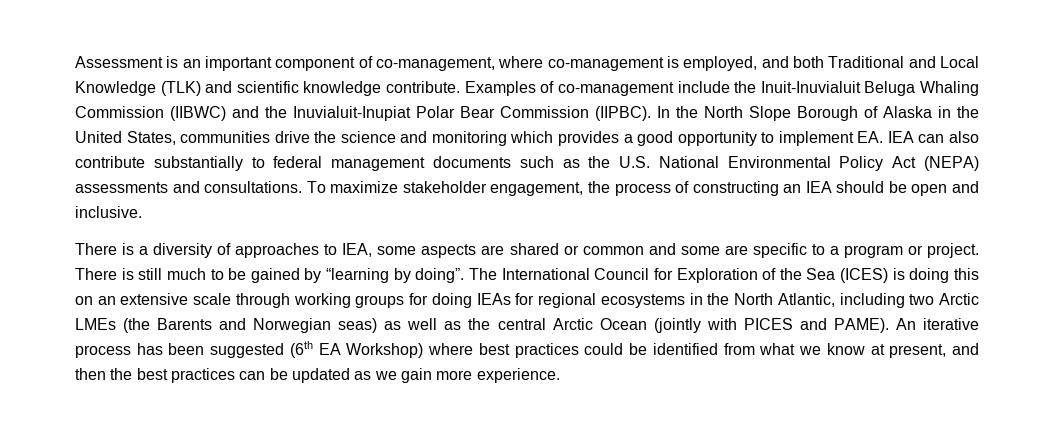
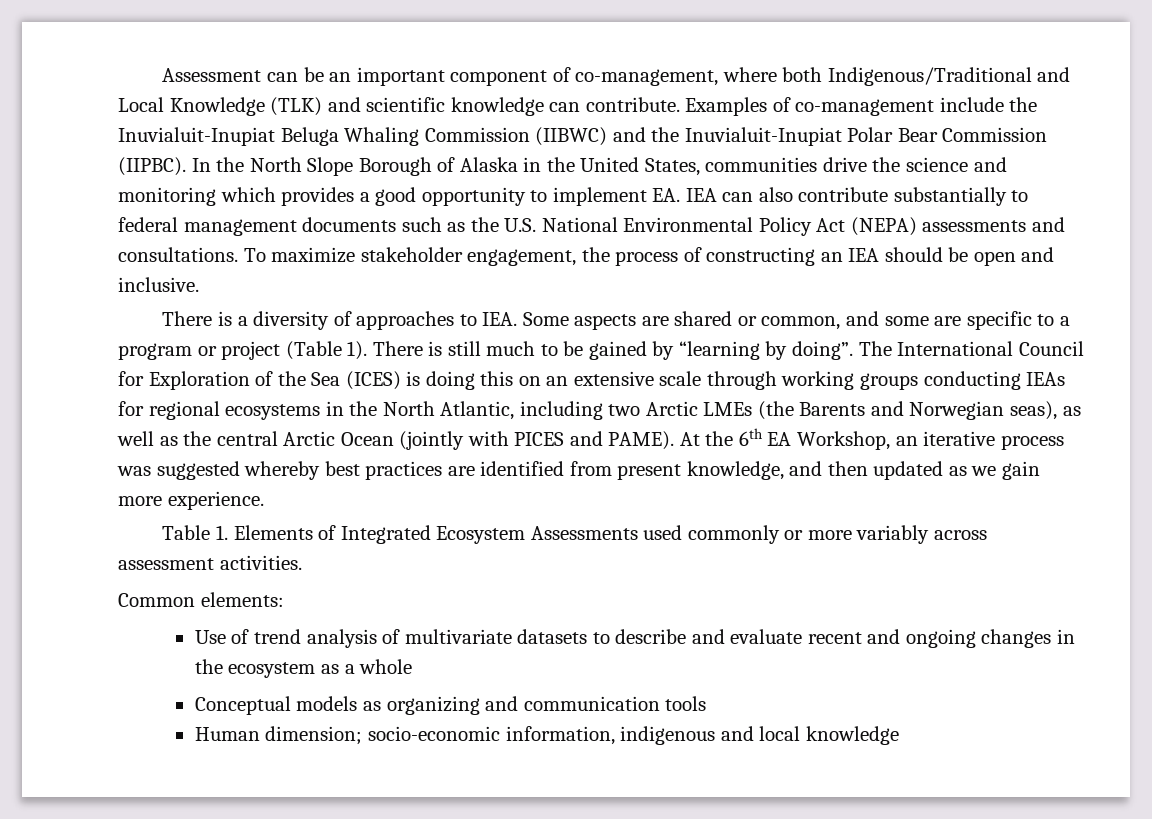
- Assessment is an important component of co-management, where co-management is employed, and both Traditional and Local Knowledge (TLK) and scientific knowledge contribute.
+ Assessment can be an important component of co-management, where both Indigenous/Traditional and Local Knowledge (TLK) and scientific knowledge can contribute.
- Examples of co-management include the Inuit-Inuvialuit Beluga Whaling Commission (IIBWC) and the Inuvialuit-Inupiat Polar Bear Commission (IIPBC).
+ Examples of co-management include the Inuvialuit-Inupiat Beluga Whaling Commission (IIBWC) and the Inuvialuit-Inupiat Polar Bear Commission (IIPBC).
- There is a diversity of approaches to IEA, some aspects are shared or common and some are specific to a program or project.
+ There is a diversity of approaches to IEA. Some aspects are shared or common, and some are specific to a program or project (Table 1).
- The International Council for Exploration of the Sea (ICES) is doing this on an extensive scale through working groups for doing IEAs for regional ecosystems in the North Atlantic, including two Arctic LMEs (the Barents and Norwegian seas) as well as the central Arctic Ocean (jointly with PICES and PAME).
+ The International Council for Exploration of the Sea (ICES) is doing this on an extensive scale through working groups conducting IEAs for regional ecosystems in the North Atlantic, including two Arctic LMEs (the Barents and Norwegian seas), as well as the central Arctic Ocean (jointly with PICES and PAME).
- An iterative process has been suggested (6th EA Workshop) where best practices could be identified from what we know at present, and then the best practices can be updated as we gain more experience.
+ At the 6th EA Workshop, an iterative process was suggested whereby best practices are identified from present knowledge, and then updated as we gain more experience.
+ Table 1. Elements of Integrated Ecosystem Assessments used commonly or more variably across assessment activities.
+ Common elements:
+ Use of trend analysis of multivariate datasets to describe and evaluate recent and ongoing changes in the ecosystem as a whole
+ Conceptual models as organizing and communication tools
+ Human dimension; socio-economic information, indigenous and local knowledge

